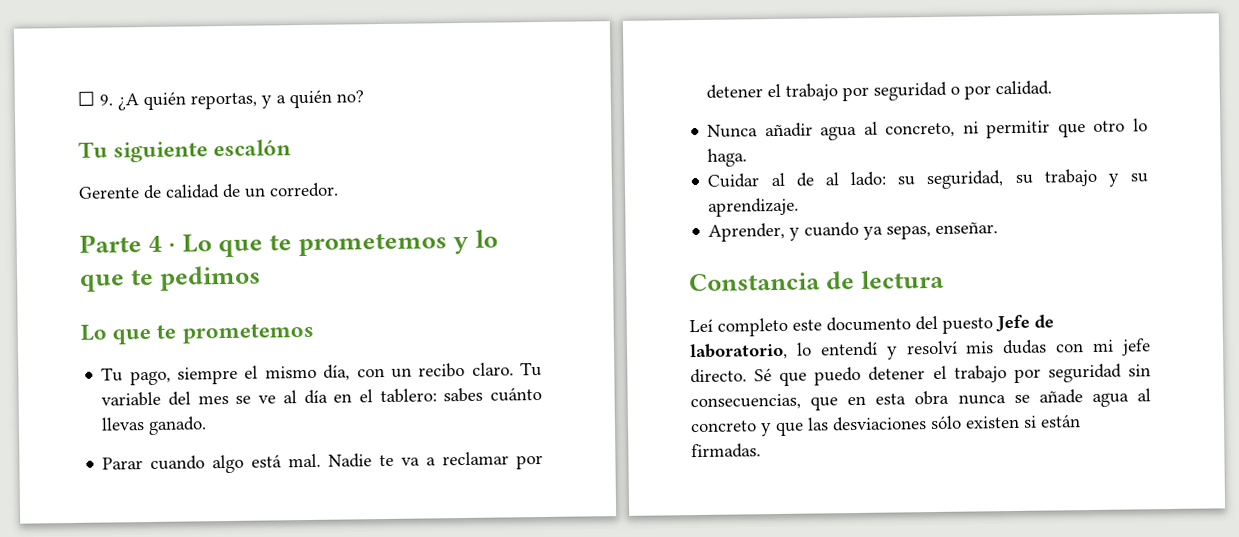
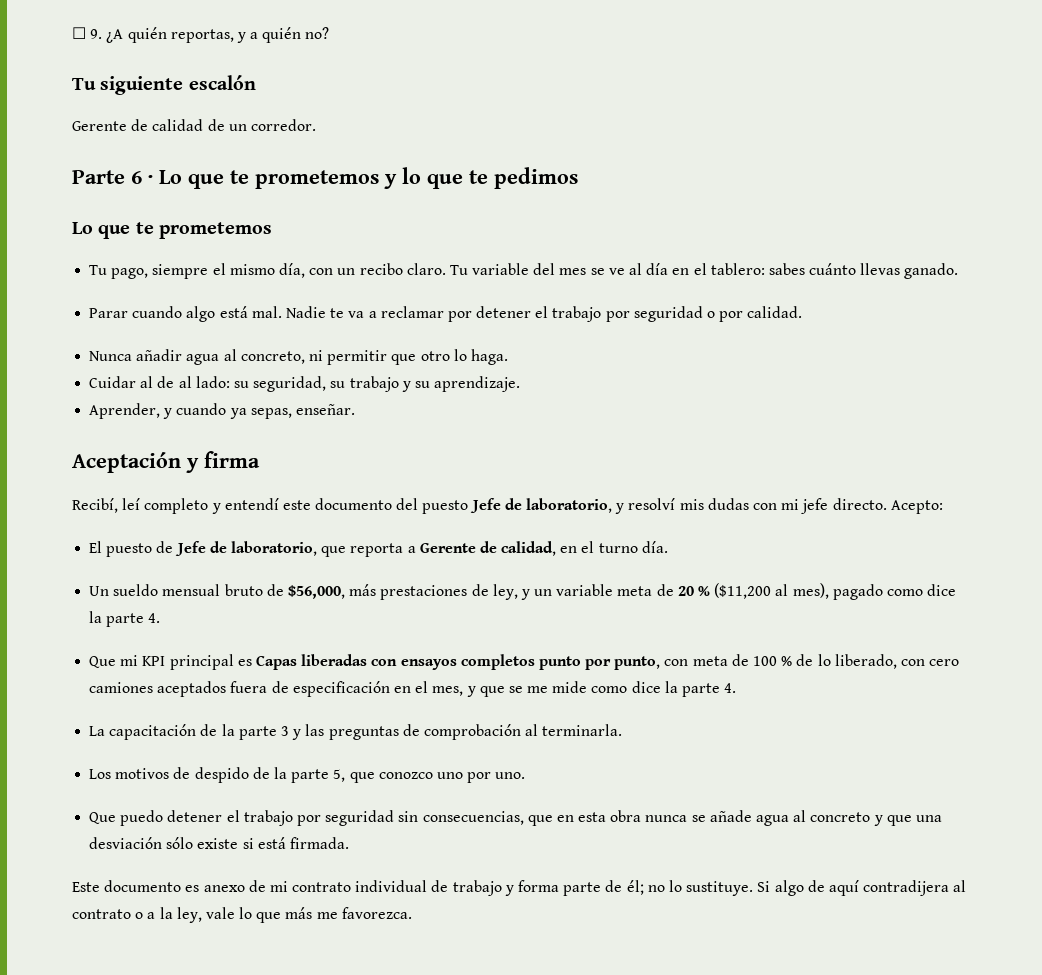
- Parte 4 · Lo que te prometemos y lo que te pedimos
+ Parte 6 · Lo que te prometemos y lo que te pedimos
- Constancia de lectura
- Leí completo este documento del puesto Jefe de laboratorio, lo entendí y resolví mis dudas con mi jefe directo.
+ Aceptación y firma
+ Recibí, leí completo y entendí este documento del puesto Jefe de laboratorio, y resolví mis dudas con mi jefe directo.
- Sé que puedo detener el trabajo por seguridad sin consecuencias, que en esta obra nunca se añade agua al concreto y que las desviaciones sólo existen si están firmadas.
+ Acepto:
+ El puesto de Jefe de laboratorio, que reporta a Gerente de calidad, en el turno día.
+ Un sueldo mensual bruto de $56,000, más prestaciones de ley, y un variable meta de 20 % ($11,200 al mes), pagado como dice la parte 4.
+ Que mi KPI principal es Capas liberadas con ensayos completos punto por punto, con meta de 100 % de lo liberado, con cero camiones aceptados fuera de especificación en el mes, y que se me mide como dice la parte 4.
+ La capacitación de la parte 3 y las preguntas de comprobación al terminarla.
+ Los motivos de despido de la parte 5, que conozco uno por uno.
+ Que puedo detener el trabajo por seguridad sin consecuencias, que en esta obra nunca se añade agua al concreto y que una desviación sólo existe si está firmada.
+ Este documento es anexo de mi contrato individual de trabajo y forma parte de él; no lo sustituye. Si algo de aquí contradijera al contrato o a la ley, vale lo que más me favorezca.

